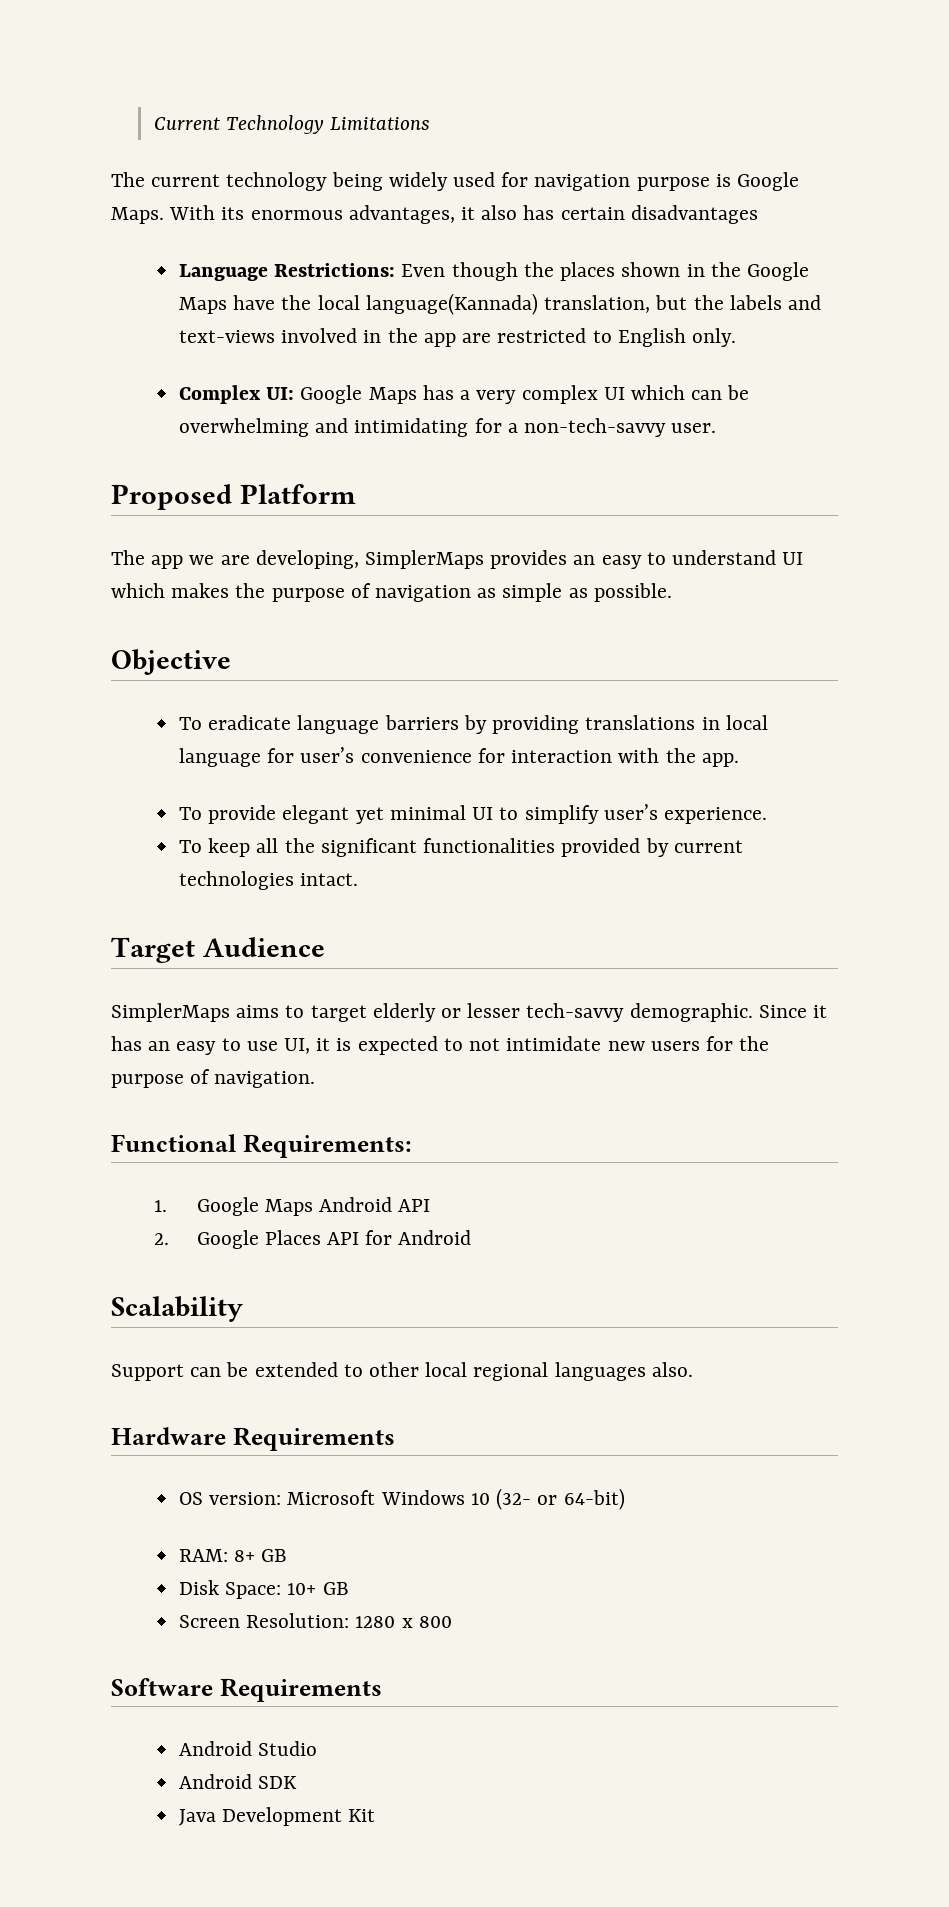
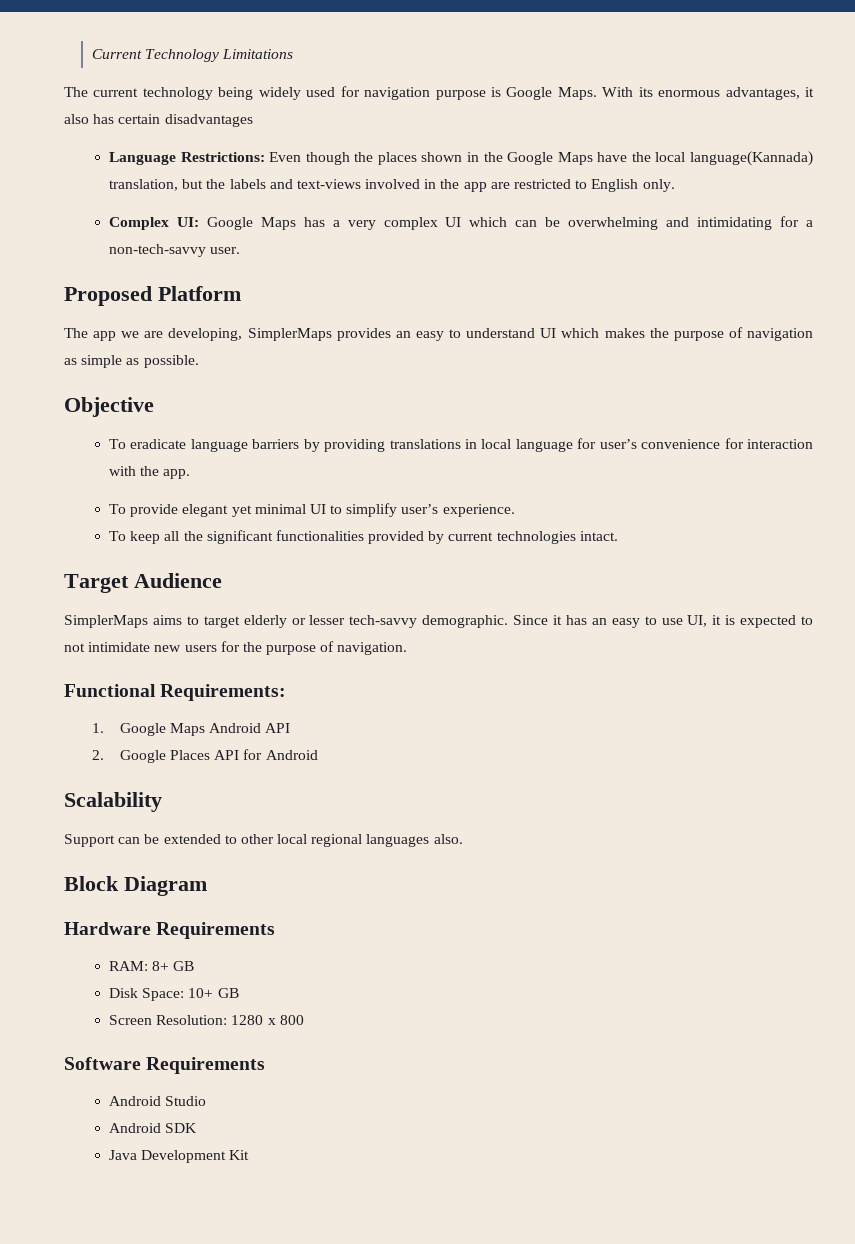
+ Block Diagram
- OS version: Microsoft Windows 10 (32- or 64-bit)

